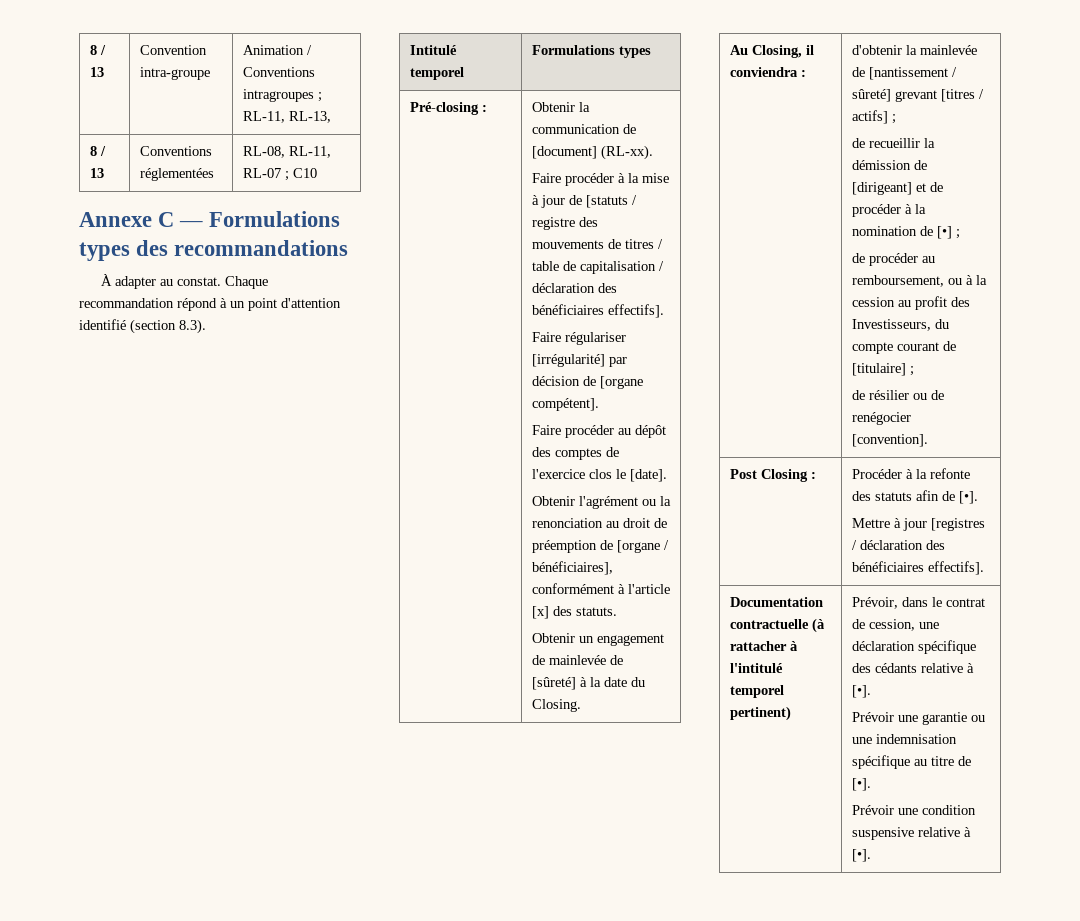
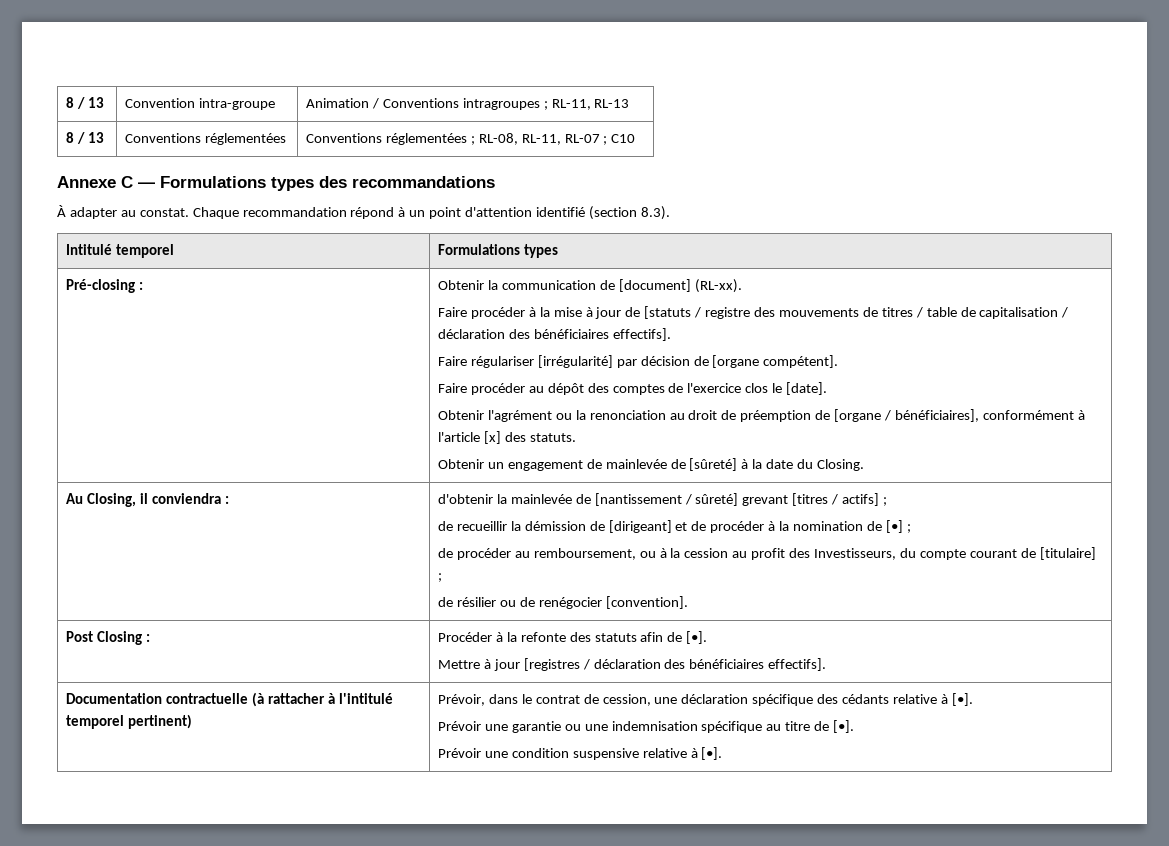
- 8 / 13 | Convention intra-groupe | Animation / Conventions intragroupes ; RL-11, RL-13,
+ 8 / 13 | Convention intra-groupe | Animation / Conventions intragroupes ; RL-11, RL-13
- 8 / 13 | Conventions réglementées | RL-08, RL-11, RL-07 ; C10
+ 8 / 13 | Conventions réglementées | Conventions réglementées ; RL-08, RL-11, RL-07 ; C10

